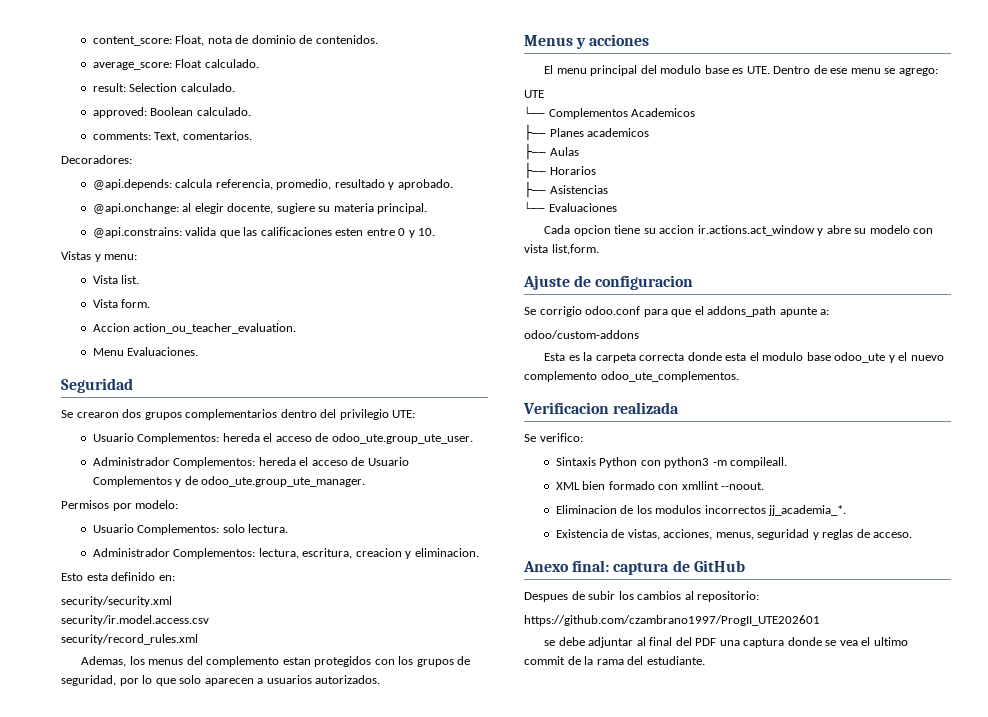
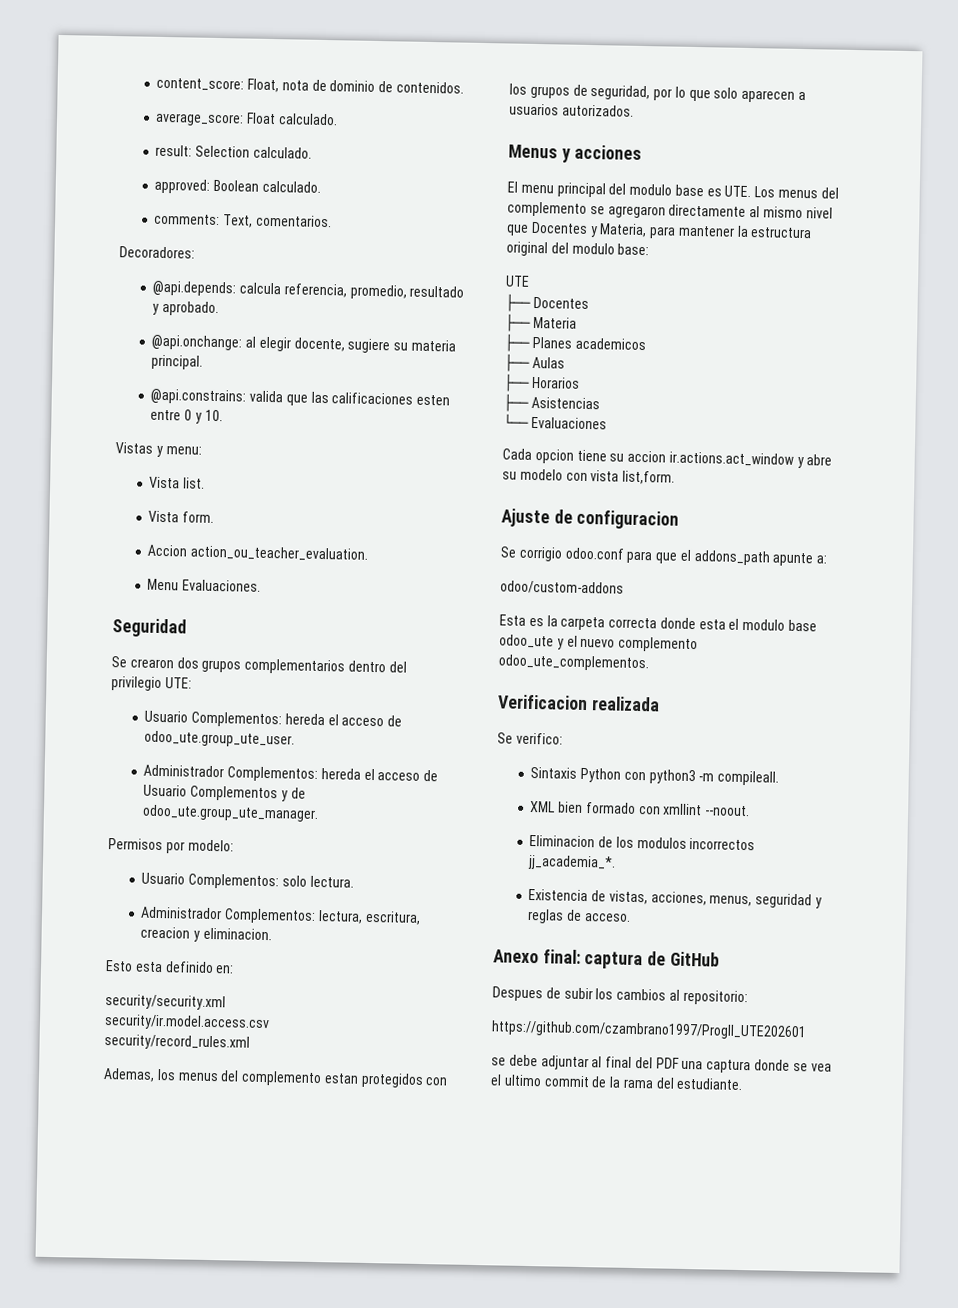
- El menu principal del modulo base es UTE. Dentro de ese menu se agrego:
+ El menu principal del modulo base es UTE. Los menus del complemento se agregaron directamente al mismo nivel que Docentes y Materia, para mantener la estructura original del modulo base:
  UTE
- └── Complementos Academicos
+ ├── Docentes
+ ├── Materia

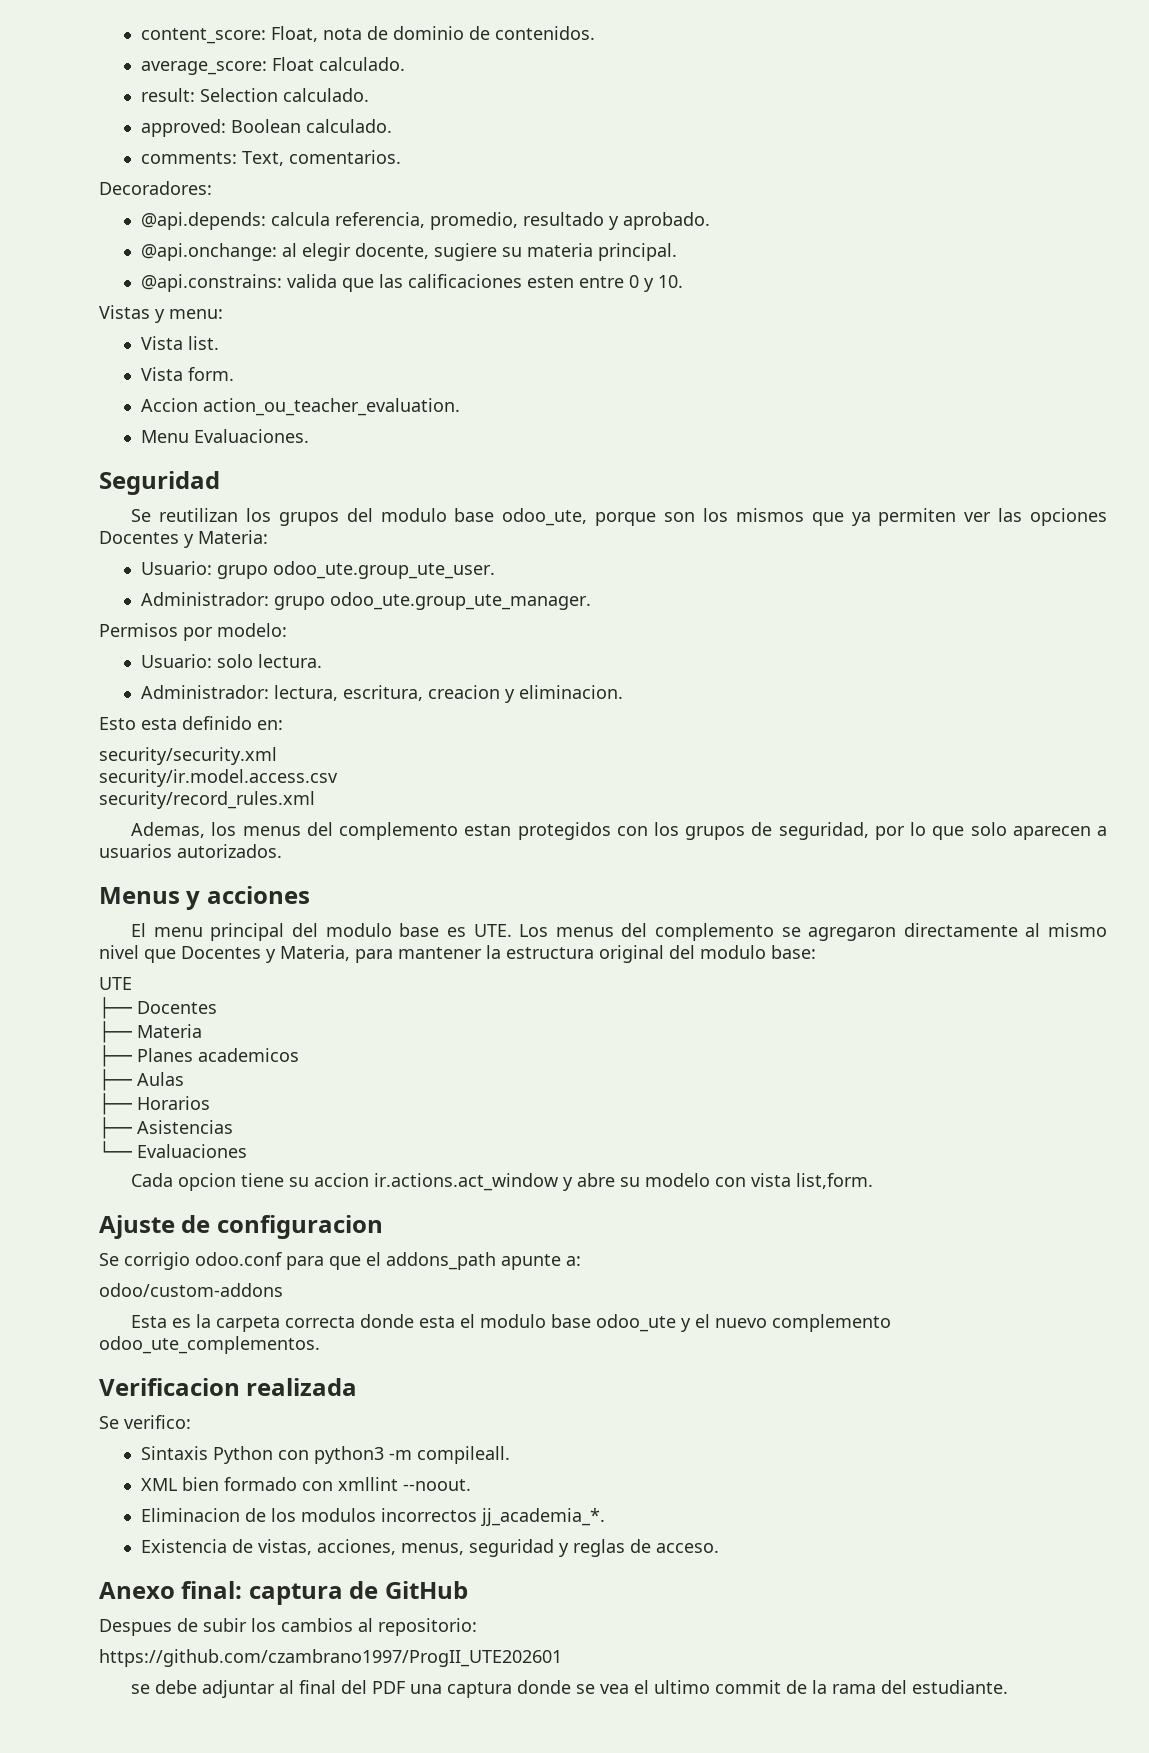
- Se crearon dos grupos complementarios dentro del privilegio UTE:
- Usuario Complementos: hereda el acceso de odoo_ute.group_ute_user.
- Administrador Complementos: hereda el acceso de Usuario Complementos y de odoo_ute.group_ute_manager.
+ Se reutilizan los grupos del modulo base odoo_ute, porque son los mismos que ya permiten ver las opciones Docentes y Materia:
+ Usuario: grupo odoo_ute.group_ute_user.
+ Administrador: grupo odoo_ute.group_ute_manager.
- Usuario Complementos: solo lectura.
+ Usuario: solo lectura.
- Administrador Complementos: lectura, escritura, creacion y eliminacion.
+ Administrador: lectura, escritura, creacion y eliminacion.

